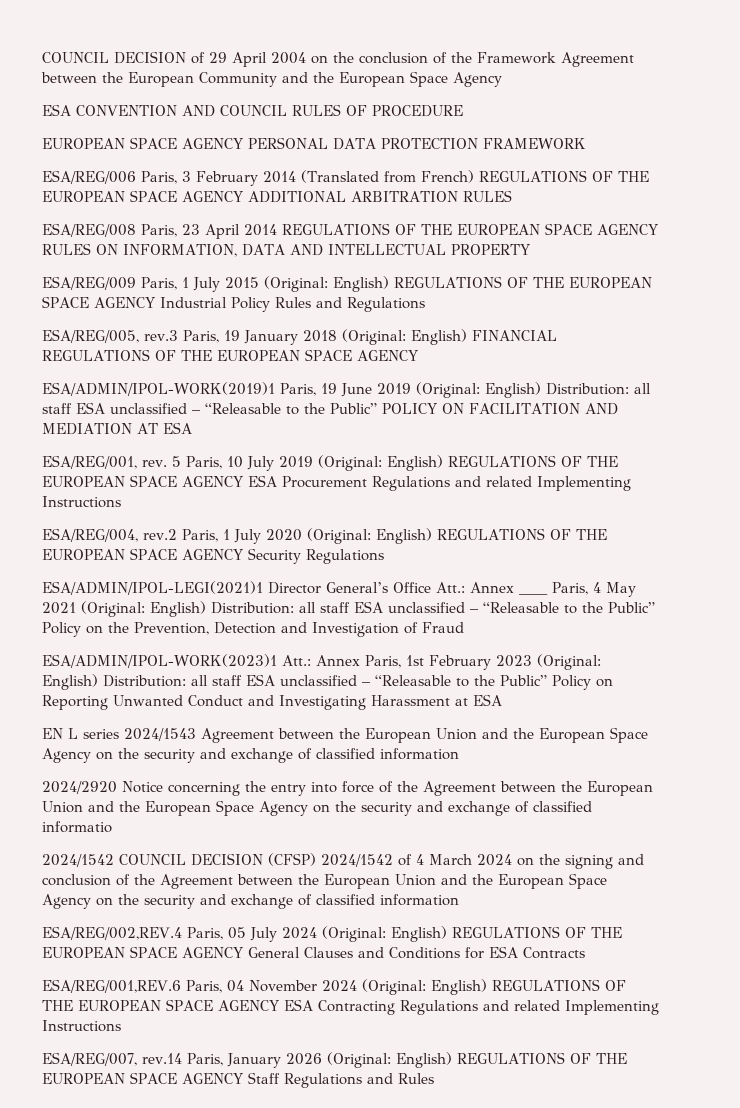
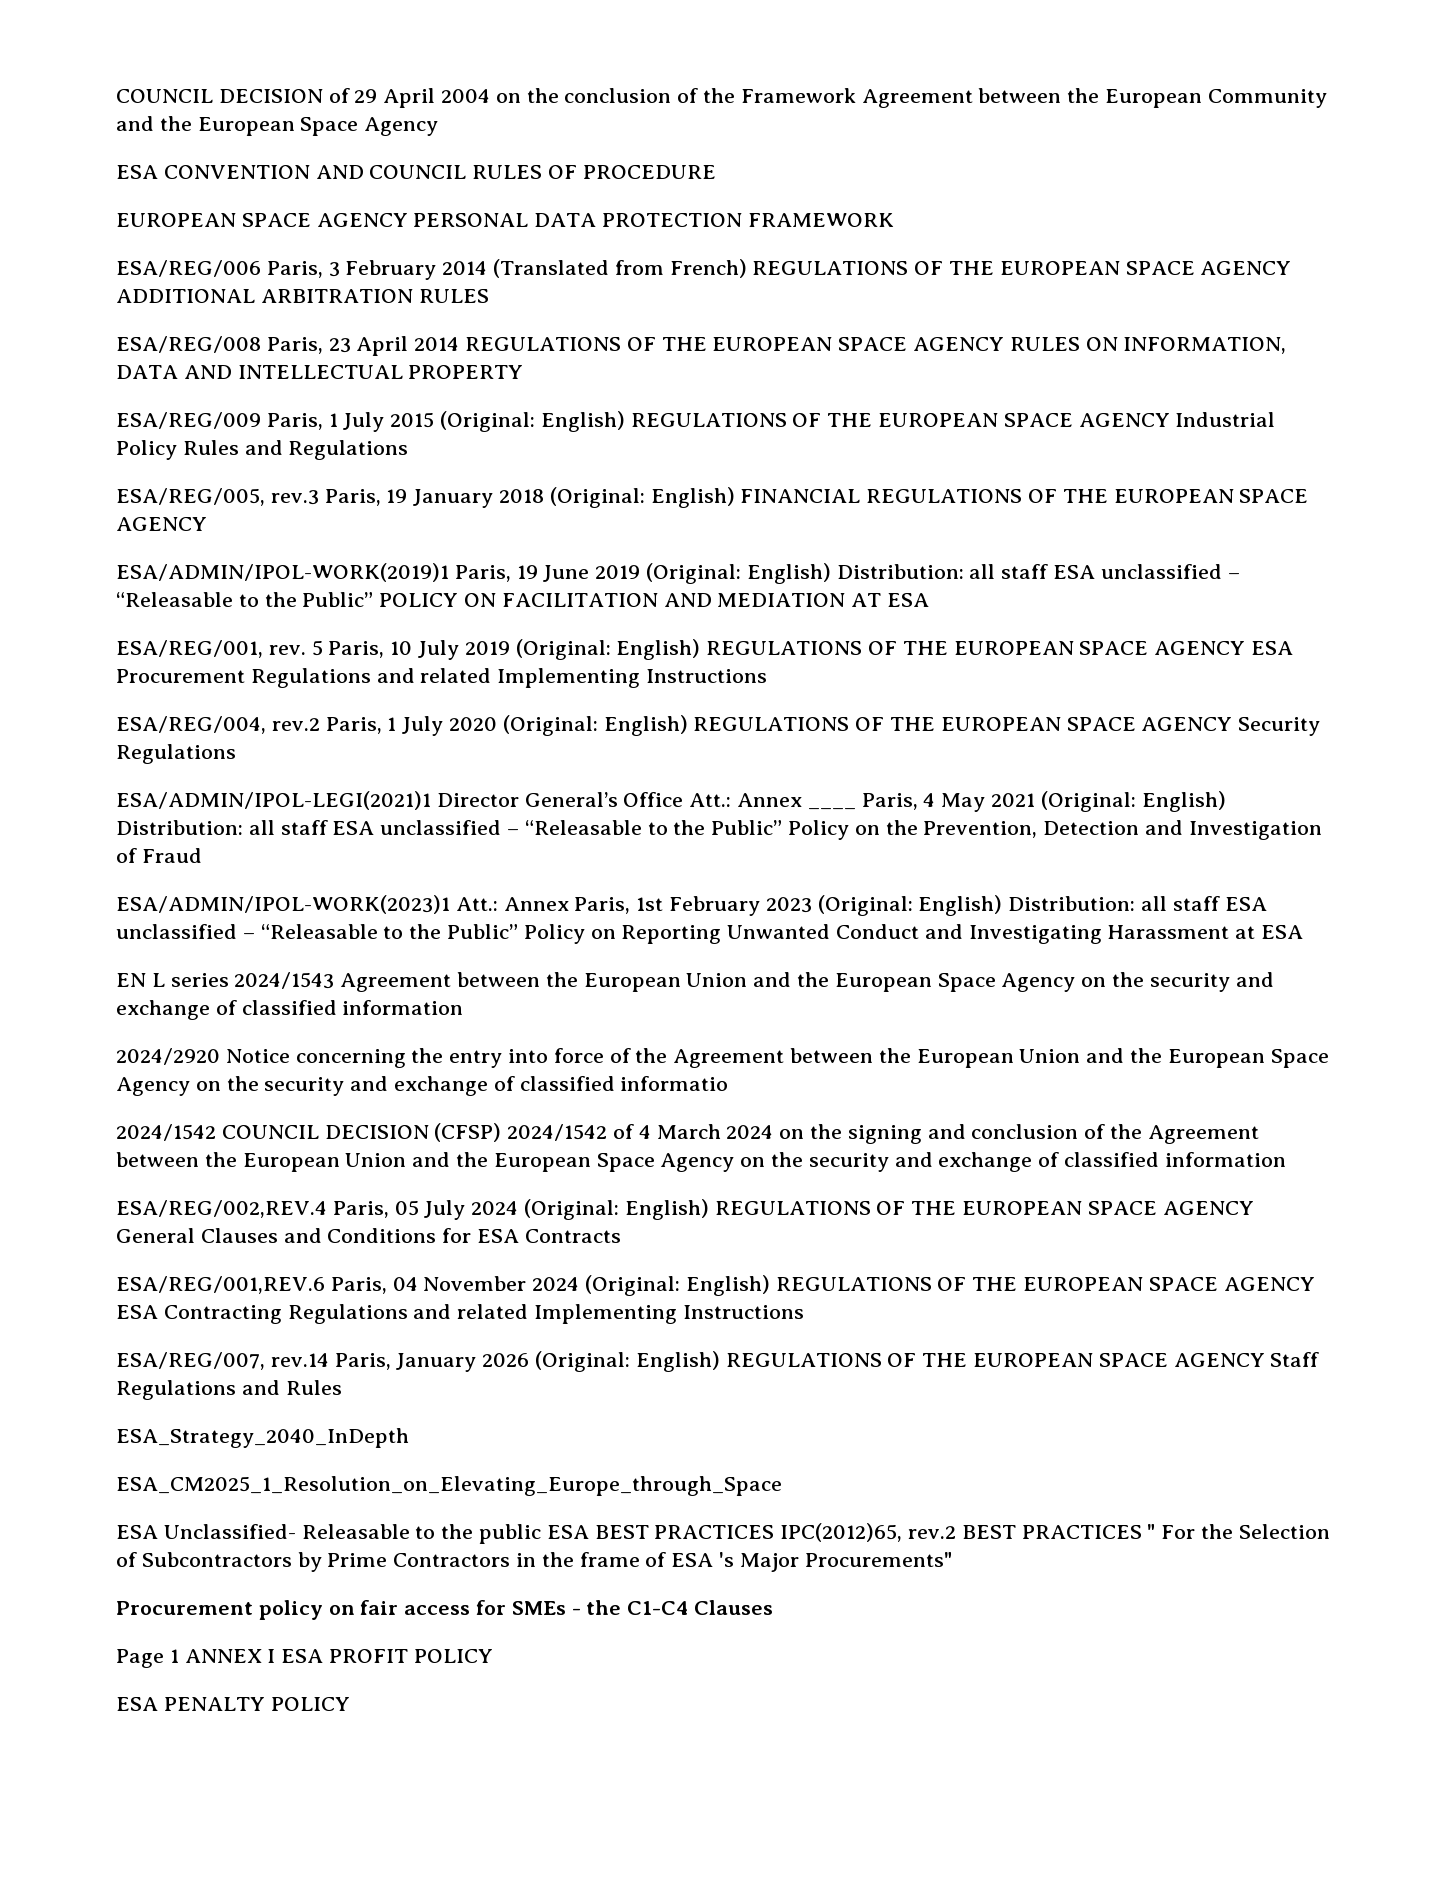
+ ESA_Strategy_2040_InDepth
+ ESA_CM2025_1_Resolution_on_Elevating_Europe_through_Space
+ ESA Unclassified- Releasable to the public ESA BEST PRACTICES IPC(2012)65, rev.2 BEST PRACTICES " For the Selection of Subcontractors by Prime Contractors in the frame of ESA 's Major Procurements"
+ Procurement policy on fair access for SMEs - the C1-C4 Clauses
+ Page 1 ANNEX I ESA PROFIT POLICY
+ ESA PENALTY POLICY

